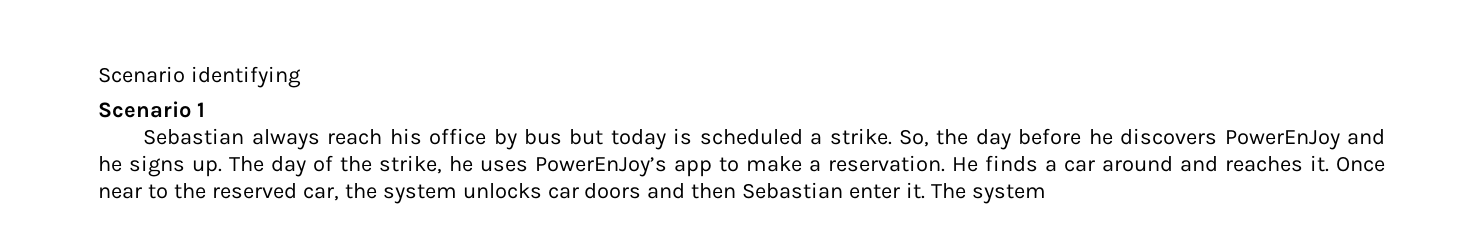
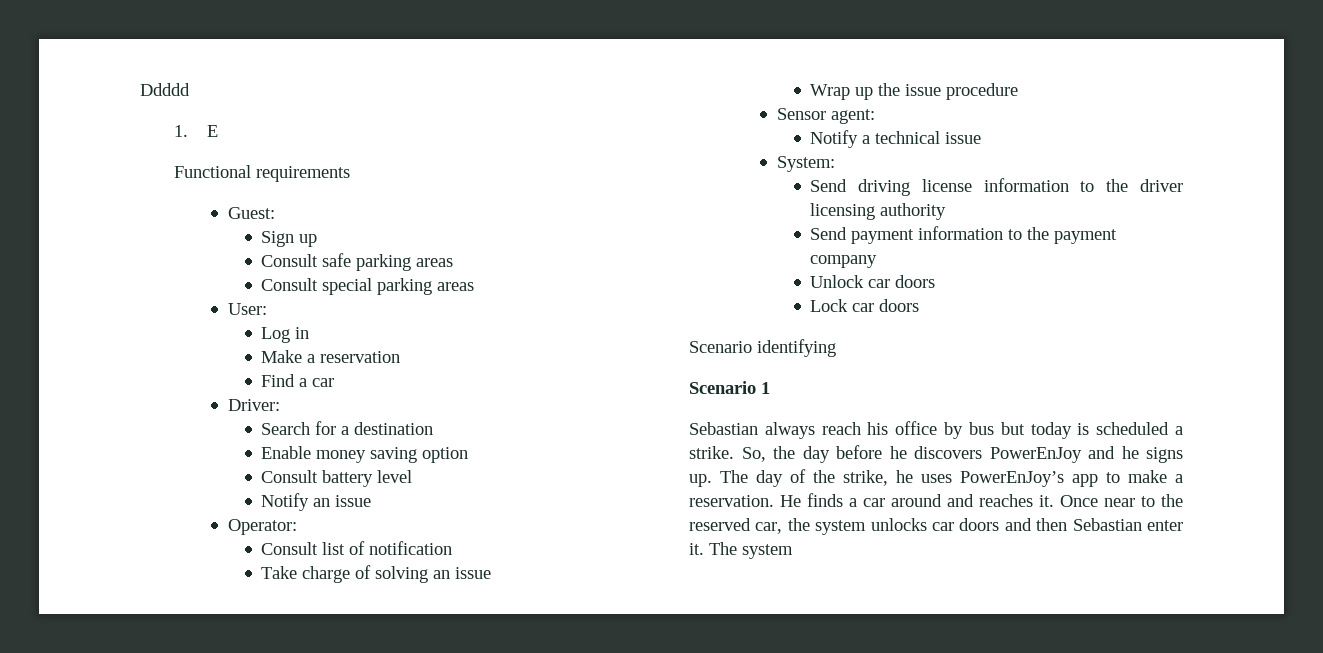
+ Ddddd
+ 1. E
+ Functional requirements
+ Guest:
+ Sign up
+ Consult safe parking areas
+ Consult special parking areas
+ User:
+ Log in
+ Make a reservation
+ Find a car
+ Driver:
+ Search for a destination
+ Enable money saving option
+ Consult battery level
+ Notify an issue
+ Operator:
+ Consult list of notification
+ Take charge of solving an issue
+ Wrap up the issue procedure
+ Sensor agent:
+ Notify a technical issue
+ System:
+ Send driving license information to the driver licensing authority
+ Send payment information to the payment company
+ Unlock car doors
+ Lock car doors

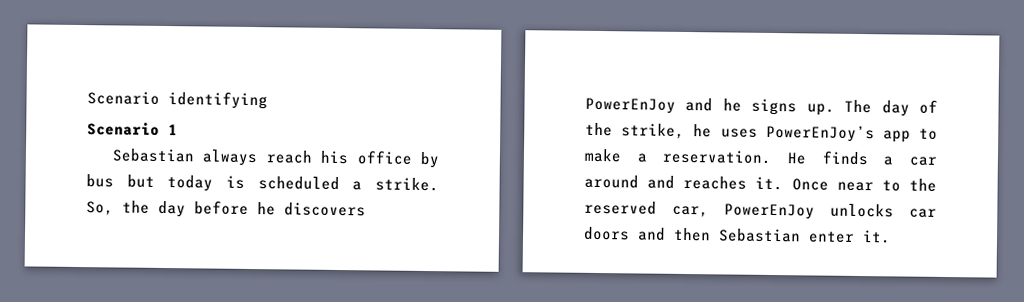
- Ddddd
- 1. E
- Functional requirements
- Guest:
- Sign up
- Consult safe parking areas
- Consult special parking areas
- User:
- Log in
- Make a reservation
- Find a car
- Driver:
- Search for a destination
- Enable money saving option
- Consult battery level
- Notify an issue
- Operator:
- Consult list of notification
- Take charge of solving an issue
- Wrap up the issue procedure
- Sensor agent:
- Notify a technical issue
- System:
- Send driving license information to the driver licensing authority
- Send payment information to the payment company
- Unlock car doors
- Lock car doors
- Once near to the reserved car, the system unlocks car doors and then Sebastian enter it. The system
+ Once near to the reserved car, PowerEnJoy unlocks car doors and then Sebastian enter it.

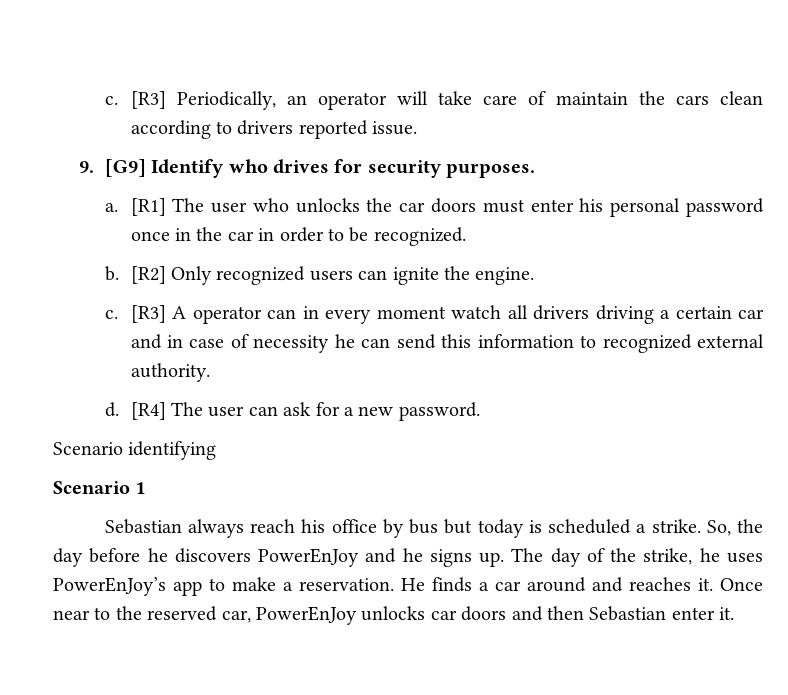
+ c. [R3] Periodically, an operator will take care of maintain the cars clean according to drivers reported issue.
+ 9. [G9] Identify who drives for security purposes.
+ a. [R1] The user who unlocks the car doors must enter his personal password once in the car in order to be recognized.
+ b. [R2] Only recognized users can ignite the engine.
+ c. [R3] A operator can in every moment watch all drivers driving a certain car and in case of necessity he can send this information to recognized external authority.
+ d. [R4] The user can ask for a new password.

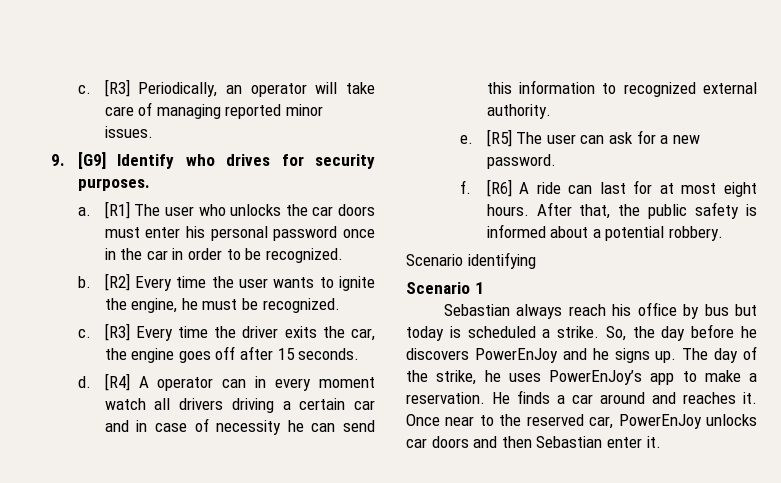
- [R3] Periodically, an operator will take care of maintain the cars clean according to drivers reported issue.
+ [R3] Periodically, an operator will take care of managing reported minor issues.
- [R2] Only recognized users can ignite the engine.
- c. [R3] A operator can in every moment watch all drivers driving a certain car and in case of necessity he can send this information to recognized external authority.
+ [R2] Every time the user wants to ignite the engine, he must be recognized.
+ c. [R3] Every time the driver exits the car, the engine goes off after 15 seconds.
+ d. [R4] A operator can in every moment watch all drivers driving a certain car and in case of necessity he can send this information to recognized external authority.
- d. [R4] The user can ask for a new password.
+ e. [R5] The user can ask for a new password.
+ f. [R6] A ride can last for at most eight hours. After that, the public safety is informed about a potential robbery.

